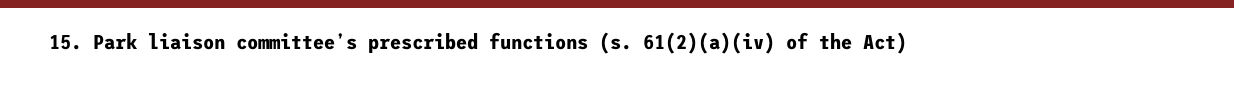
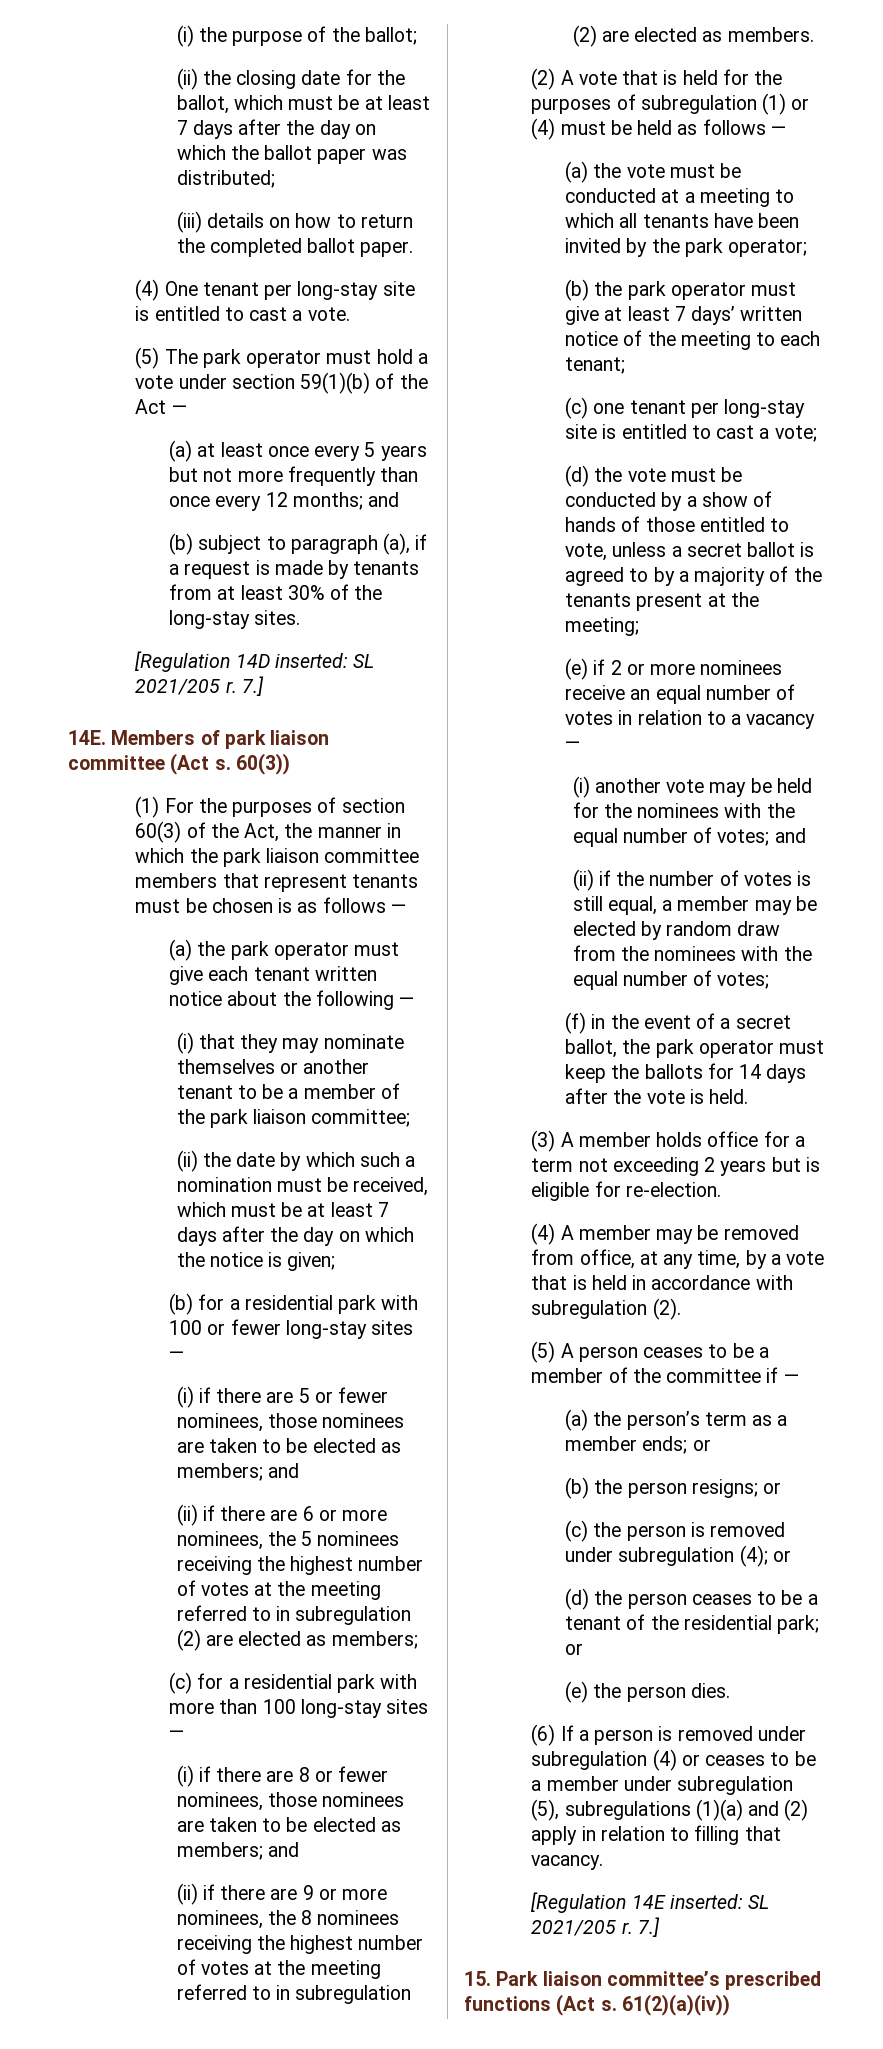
+ (i) the purpose of the ballot;
+ (ii) the closing date for the ballot, which must be at least 7 days after the day on which the ballot paper was distributed;
+ (iii) details on how to return the completed ballot paper.
+ (4) One tenant per long-stay site is entitled to cast a vote.
+ (5) The park operator must hold a vote under section 59(1)(b) of the Act —
+ (a) at least once every 5 years but not more frequently than once every 12 months; and
+ (b) subject to paragraph (a), if a request is made by tenants from at least 30% of the long-stay sites.
+ [Regulation 14D inserted: SL 2021/205 r. 7.]
+ 14E. Members of park liaison committee (Act s. 60(3))
+ (1) For the purposes of section 60(3) of the Act, the manner in which the park liaison committee members that represent tenants must be chosen is as follows —
+ (a) the park operator must give each tenant written notice about the following —
+ (i) that they may nominate themselves or another tenant to be a member of the park liaison committee;
+ (ii) the date by which such a nomination must be received, which must be at least 7 days after the day on which the notice is given;
+ (b) for a residential park with 100 or fewer long-stay sites —
+ (i) if there are 5 or fewer nominees, those nominees are taken to be elected as members; and
+ (ii) if there are 6 or more nominees, the 5 nominees receiving the highest number of votes at the meeting referred to in subregulation (2) are elected as members;
+ (c) for a residential park with more than 100 long-stay sites —
+ (i) if there are 8 or fewer nominees, those nominees are taken to be elected as members; and
+ (ii) if there are 9 or more nominees, the 8 nominees receiving the highest number of votes at the meeting referred to in subregulation (2) are elected as members.
+ (2) A vote that is held for the purposes of subregulation (1) or (4) must be held as follows —
+ (a) the vote must be conducted at a meeting to which all tenants have been invited by the park operator;
+ (b) the park operator must give at least 7 days’ written notice of the meeting to each tenant;
+ (c) one tenant per long-stay site is entitled to cast a vote;
+ (d) the vote must be conducted by a show of hands of those entitled to vote, unless a secret ballot is agreed to by a majority of the tenants present at the meeting;
+ (e) if 2 or more nominees receive an equal number of votes in relation to a vacancy —
+ (i) another vote may be held for the nominees with the equal number of votes; and
+ (ii) if the number of votes is still equal, a member may be elected by random draw from the nominees with the equal number of votes;
+ (f) in the event of a secret ballot, the park operator must keep the ballots for 14 days after the vote is held.
+ (3) A member holds office for a term not exceeding 2 years but is eligible for re-election.
+ (4) A member may be removed from office, at any time, by a vote that is held in accordance with subregulation (2).
+ (5) A person ceases to be a member of the committee if —
+ (a) the person’s term as a member ends; or
+ (b) the person resigns; or
+ (c) the person is removed under subregulation (4); or
+ (d) the person ceases to be a tenant of the residential park; or
+ (e) the person dies.
+ (6) If a person is removed under subregulation (4) or ceases to be a member under subregulation (5), subregulations (1)(a) and (2) apply in relation to filling that vacancy.
+ [Regulation 14E inserted: SL 2021/205 r. 7.]
- 15. Park liaison committee’s prescribed functions (s. 61(2)(a)(iv) of the Act)
+ 15. Park liaison committee’s prescribed functions (Act s. 61(2)(a)(iv))

